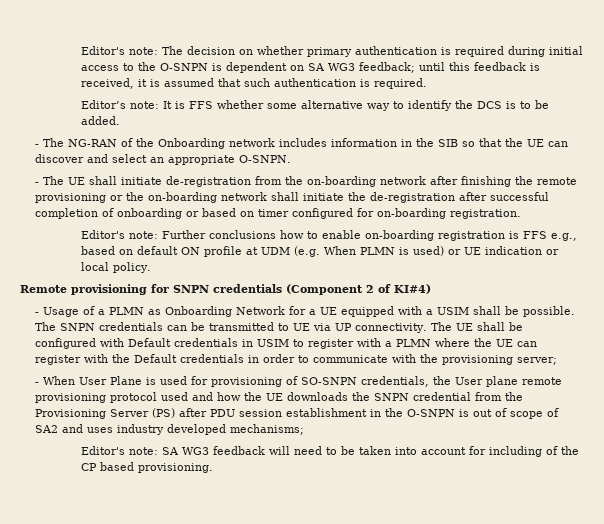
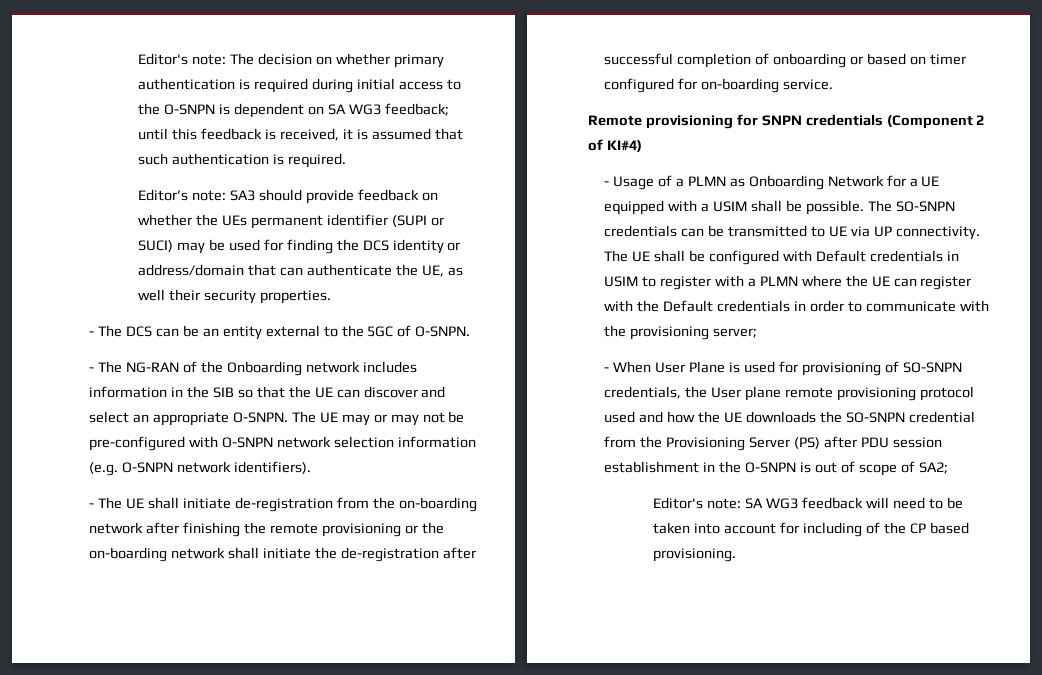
- Editor’s note: It is FFS whether some alternative way to identify the DCS is to be added.
+ Editor’s note: SA3 should provide feedback on whether the UEs permanent identifier (SUPI or SUCI) may be used for finding the DCS identity or address/domain that can authenticate the UE, as well their security properties.
+ - The DCS can be an entity external to the 5GC of O-SNPN.
+ The UE may or may not be pre-configured with O-SNPN network selection information (e.g. O-SNPN network identifiers).
- - The UE shall initiate de-registration from the on-boarding network after finishing the remote provisioning or the on-boarding network shall initiate the de-registration after successful completion of onboarding or based on timer configured for on-boarding registration.
- Editor's note: Further conclusions how to enable on-boarding registration is FFS e.g., based on default ON profile at UDM (e.g. When PLMN is used) or UE indication or local policy.
+ - The UE shall initiate de-registration from the on-boarding network after finishing the remote provisioning or the on-boarding network shall initiate the de-registration after successful completion of onboarding or based on timer configured for on-boarding service.
- The SNPN credentials can be transmitted to UE via UP connectivity.
+ The SO-SNPN credentials can be transmitted to UE via UP connectivity.
- - When User Plane is used for provisioning of SO-SNPN credentials, the User plane remote provisioning protocol used and how the UE downloads the SNPN credential from the Provisioning Server (PS) after PDU session establishment in the O-SNPN is out of scope of SA2 and uses industry developed mechanisms;
+ - When User Plane is used for provisioning of SO-SNPN credentials, the User plane remote provisioning protocol used and how the UE downloads the SO-SNPN credential from the Provisioning Server (PS) after PDU session establishment in the O-SNPN is out of scope of SA2;

